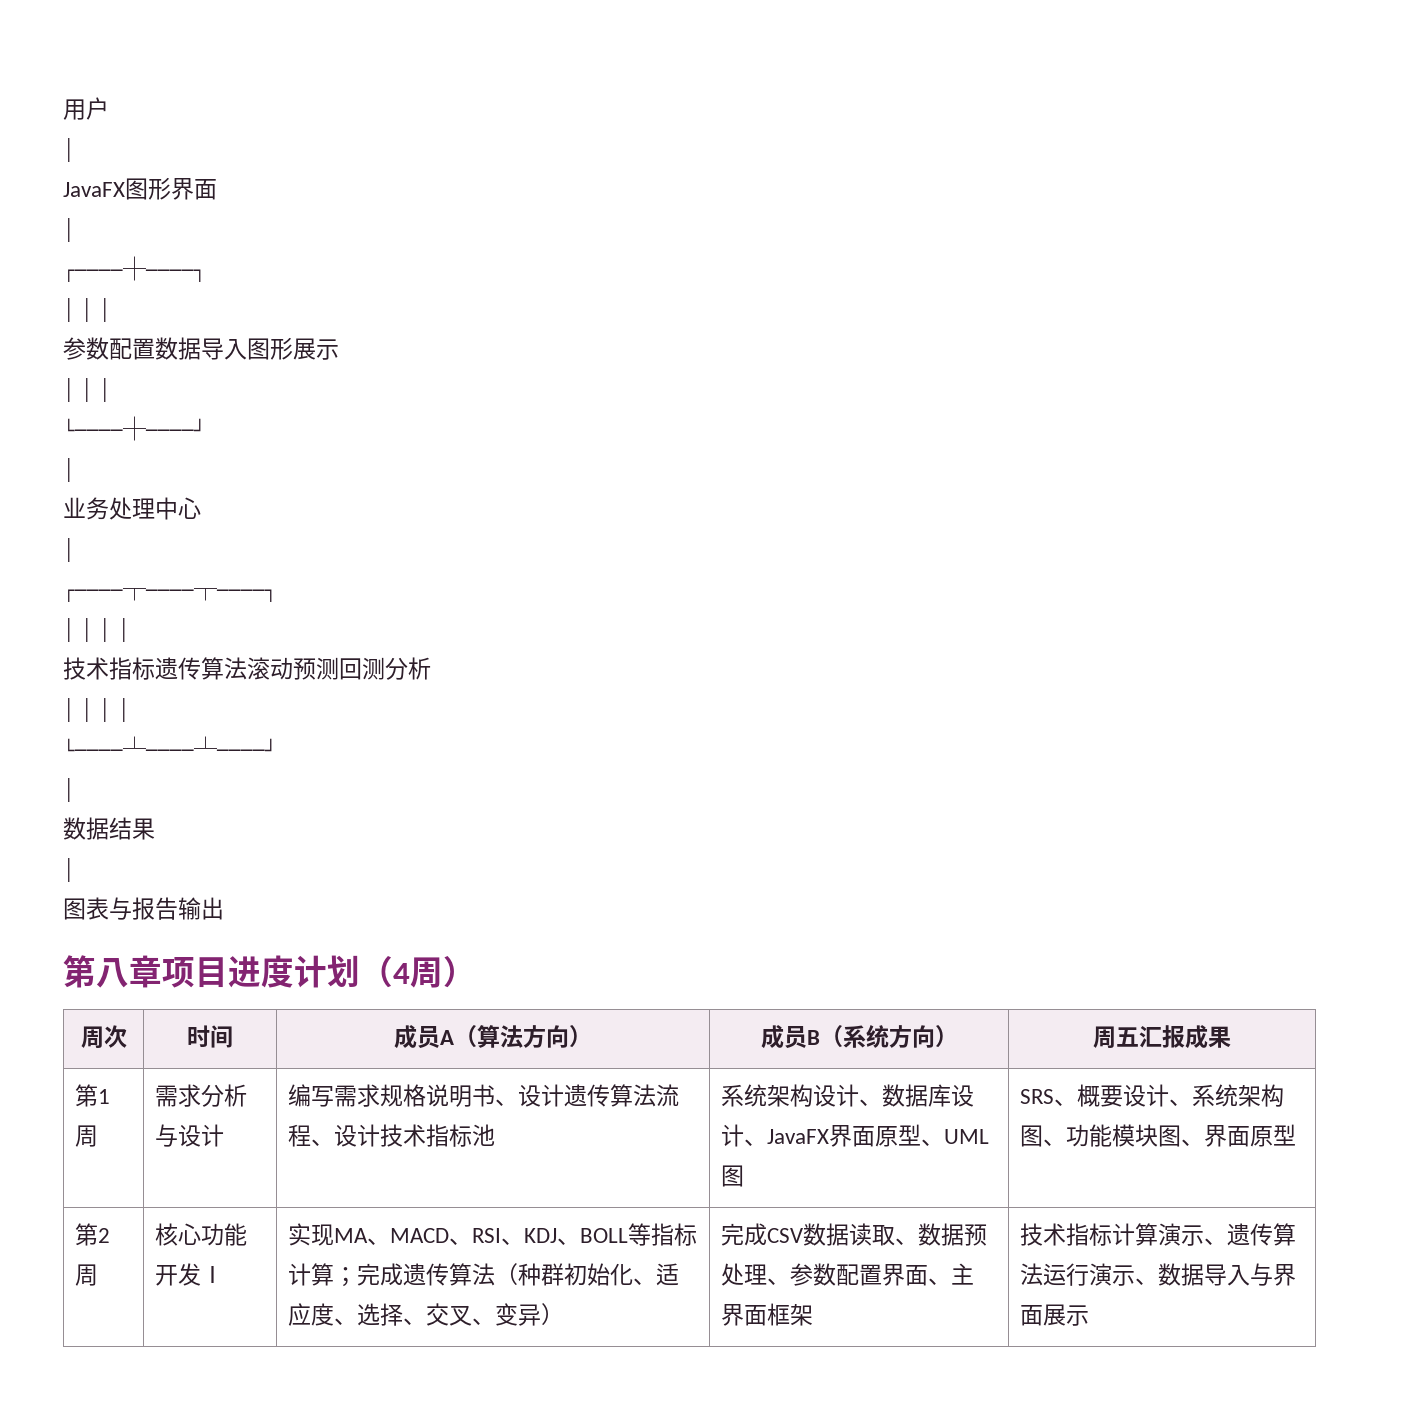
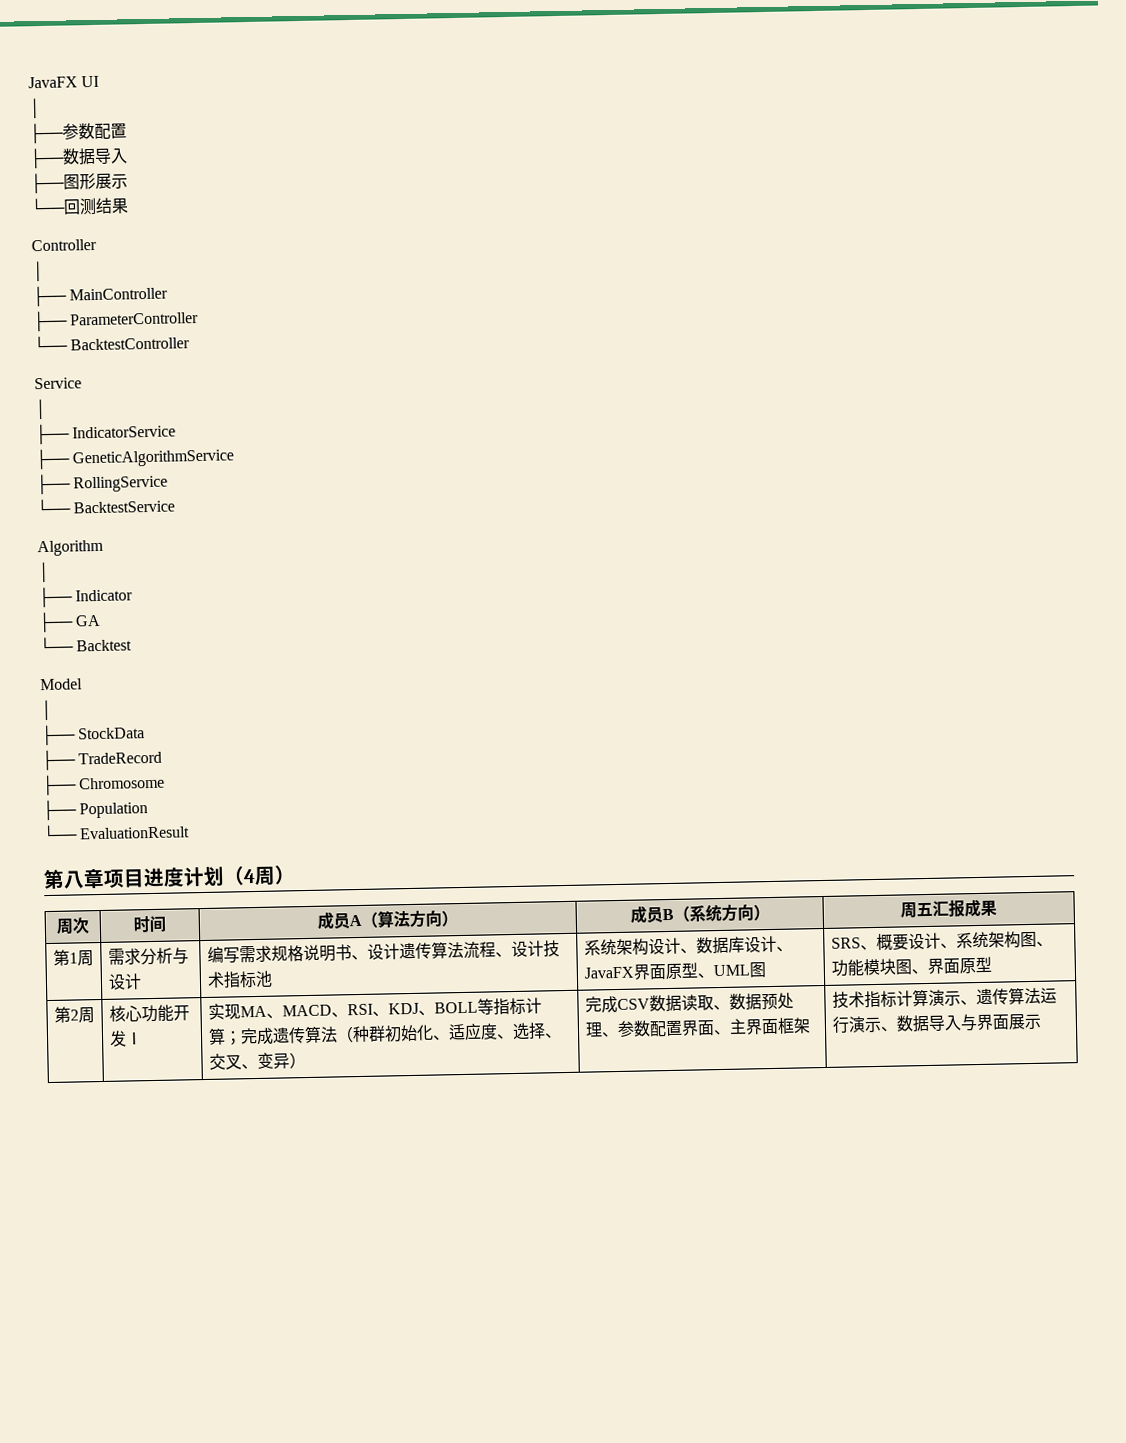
- 用户
+ JavaFX UI
  │
- JavaFX图形界面
+ ├──参数配置
+ ├──数据导入
+ ├──图形展示
+ └──回测结果
+ Controller
  │
- ┌────┼────┐
- │ │ │
- 参数配置数据导入图形展示
- │ │ │
- └────┼────┘
+ ├── MainController
+ ├── ParameterController
+ └── BacktestController
+ Service
  │
- 业务处理中心
+ ├── IndicatorService
+ ├── GeneticAlgorithmService
+ ├── RollingService
+ └── BacktestService
+ Algorithm
  │
- ┌────┬────┬────┐
- │ │ │ │
- 技术指标遗传算法滚动预测回测分析
- │ │ │ │
- └────┴────┴────┘
+ ├── Indicator
+ ├── GA
+ └── Backtest
+ Model
  │
- 数据结果
- │
- 图表与报告输出
+ ├── StockData
+ ├── TradeRecord
+ ├── Chromosome
+ ├── Population
+ └── EvaluationResult

